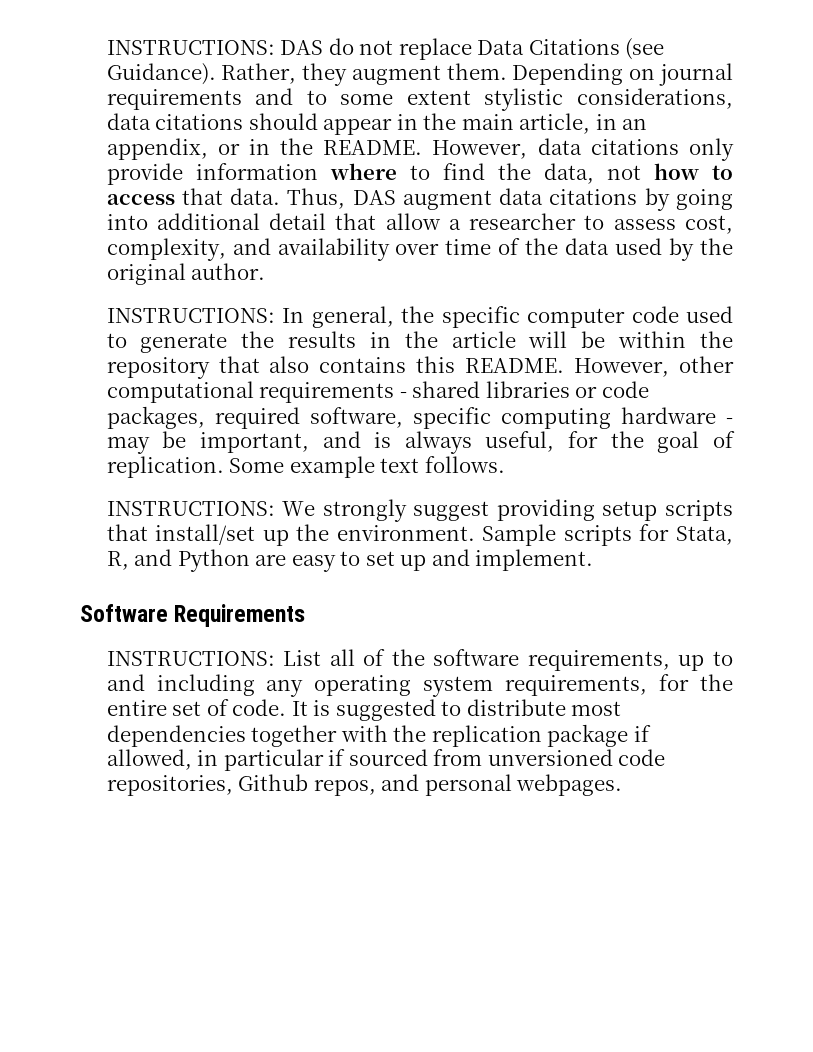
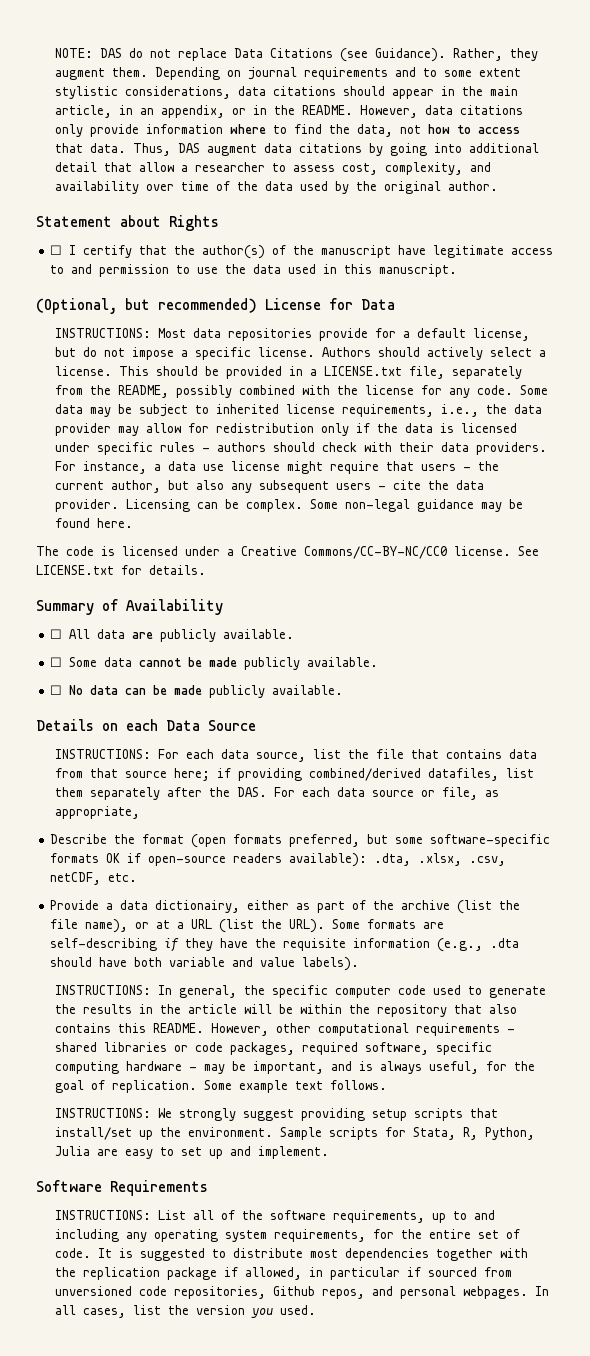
- INSTRUCTIONS: DAS do not replace Data Citations (see Guidance).
+ NOTE: DAS do not replace Data Citations (see Guidance).
+ Statement about Rights
+ ☐ I certify that the author(s) of the manuscript have legitimate access to and permission to use the data used in this manuscript.
+ (Optional, but recommended) License for Data
+ INSTRUCTIONS: Most data repositories provide for a default license, but do not impose a specific license. Authors should actively select a license. This should be provided in a LICENSE.txt file, separately from the README, possibly combined with the license for any code. Some data may be subject to inherited license requirements, i.e., the data provider may allow for redistribution only if the data is licensed under specific rules - authors should check with their data providers. For instance, a data use license might require that users - the current author, but also any subsequent users - cite the data provider. Licensing can be complex. Some non-legal guidance may be found here.
+ The code is licensed under a Creative Commons/CC-BY-NC/CC0 license. See LICENSE.txt for details.
+ Summary of Availability
+ ☐ All data are publicly available.
+ ☐ Some data cannot be made publicly available.
+ ☐ No data can be made publicly available.
+ Details on each Data Source
+ INSTRUCTIONS: For each data source, list the file that contains data from that source here; if providing combined/derived datafiles, list them separately after the DAS. For each data source or file, as appropriate,
+ Describe the format (open formats preferred, but some software-specific formats OK if open-source readers available): .dta, .xlsx, .csv, netCDF, etc.
+ Provide a data dictionairy, either as part of the archive (list the file name), or at a URL (list the URL). Some formats are self-describing if they have the requisite information (e.g., .dta should have both variable and value labels).
- Sample scripts for Stata, R, and Python are easy to set up and implement.
+ Sample scripts for Stata, R, Python, Julia are easy to set up and implement.
+ In all cases, list the version you used.

